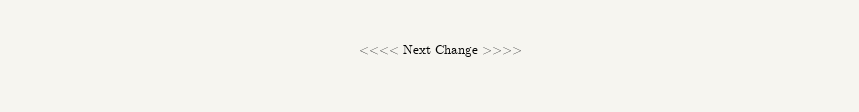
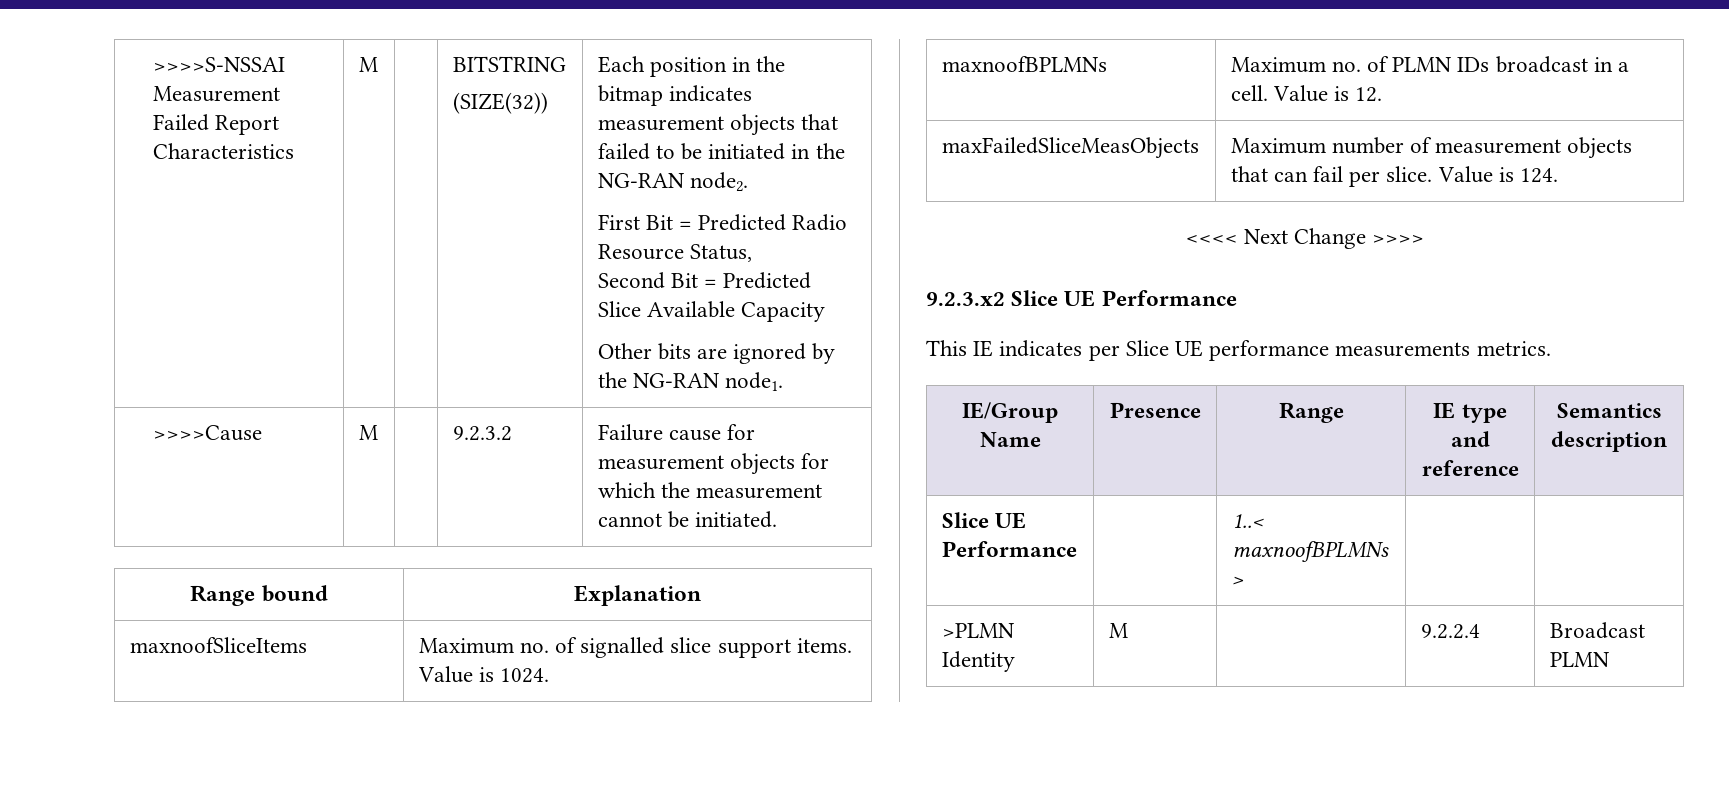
+ >>>>S-NSSAI Measurement Failed Report Characteristics | M | | BITSTRING
+ (SIZE(32)) | Each position in the bitmap indicates measurement objects that failed to be initiated in the NG-RAN node2.
+ First Bit = Predicted Radio Resource Status,
+ Second Bit = Predicted Slice Available Capacity
+ Other bits are ignored by the NG-RAN node1.
+ >>>>Cause | M | | 9.2.3.2 | Failure cause for measurement objects for which the measurement cannot be initiated.
+ Range bound | Explanation
+ maxnoofSliceItems | Maximum no. of signalled slice support items. Value is 1024.
+ maxnoofBPLMNs | Maximum no. of PLMN IDs broadcast in a cell. Value is 12.
+ maxFailedSliceMeasObjects | Maximum number of measurement objects that can fail per slice. Value is 124.
  <<<< Next Change >>>>
+ 9.2.3.x2 Slice UE Performance
+ This IE indicates per Slice UE performance measurements metrics.
+ IE/Group Name | Presence | Range | IE type and reference | Semantics description
+ Slice UE Performance | | 1..< maxnoofBPLMNs > | |
+ >PLMN Identity | M | | 9.2.2.4 | Broadcast PLMN

